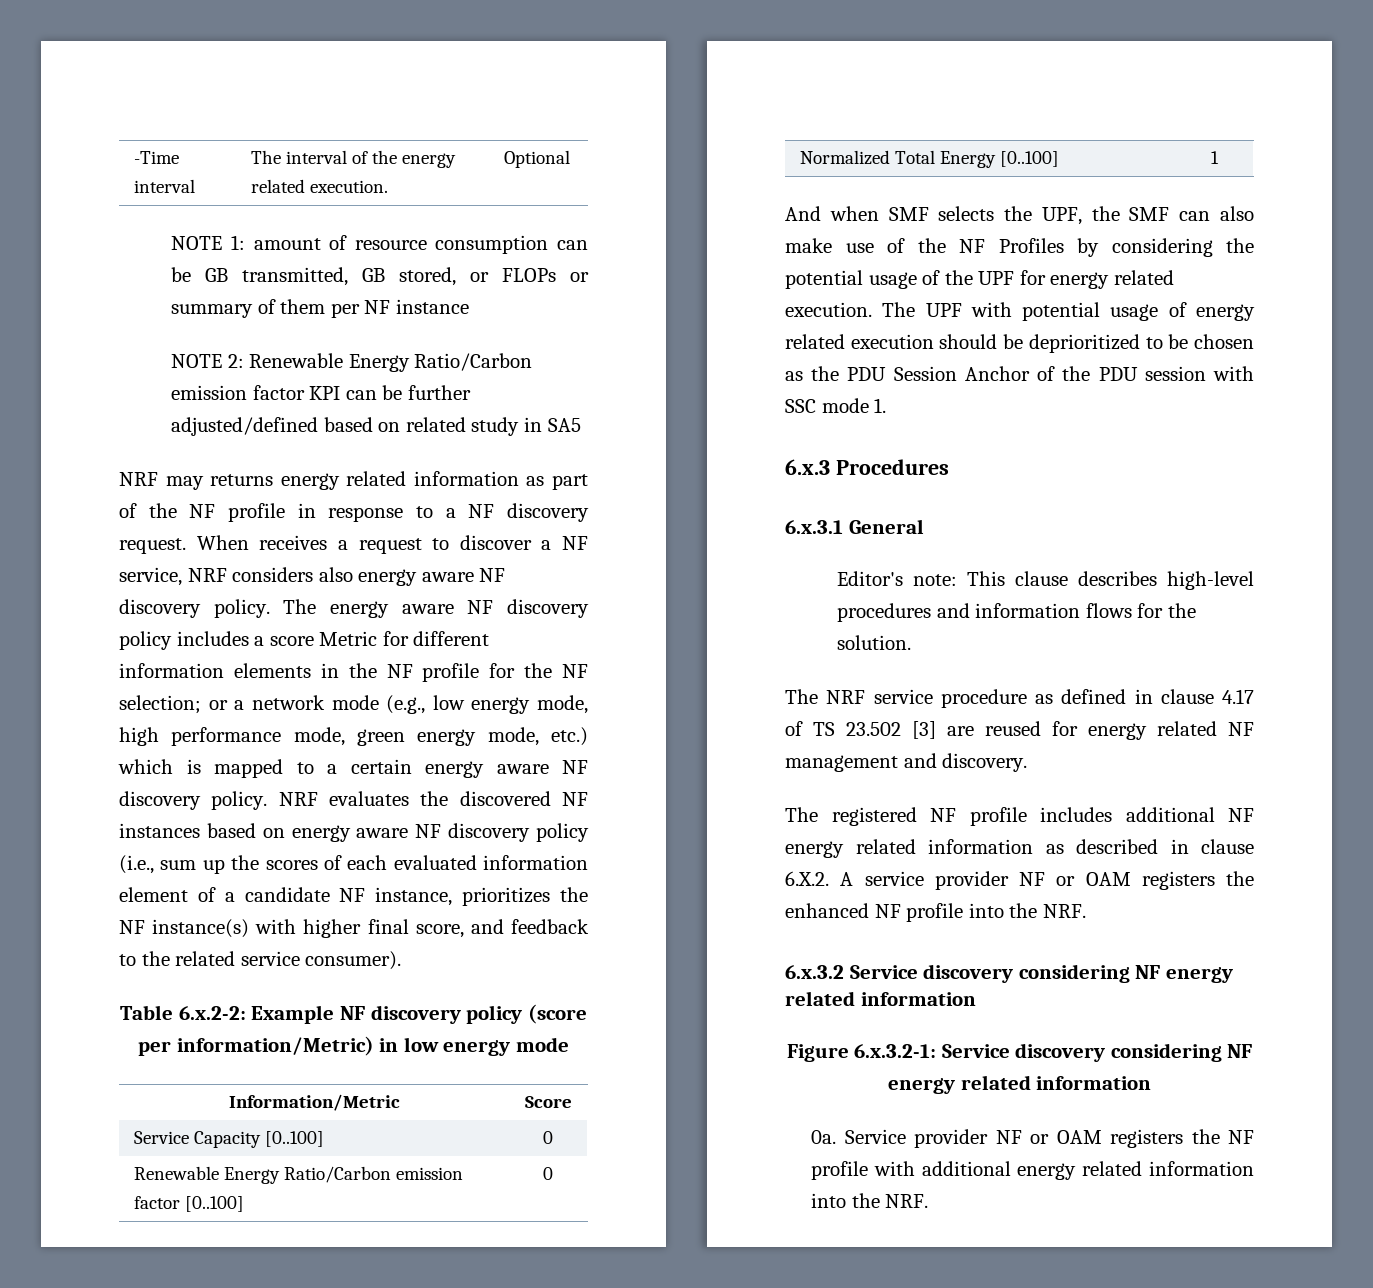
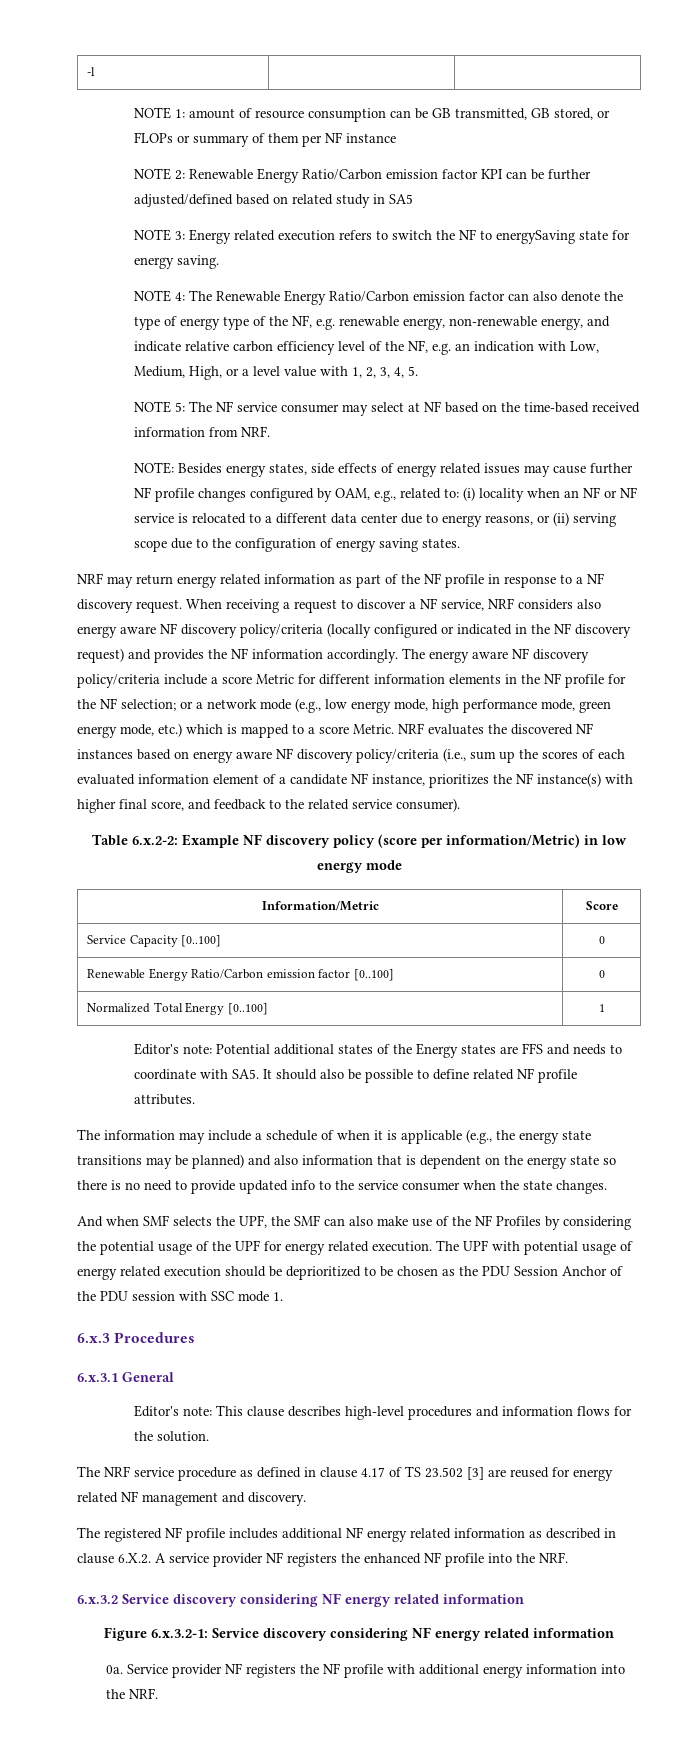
- -Time interval | The interval of the energy related execution. | Optional
+ -l | |
+ NOTE 3: Energy related execution refers to switch the NF to energySaving state for energy saving.
+ NOTE 4: The Renewable Energy Ratio/Carbon emission factor can also denote the type of energy type of the NF, e.g. renewable energy, non-renewable energy, and indicate relative carbon efficiency level of the NF, e.g. an indication with Low, Medium, High, or a level value with 1, 2, 3, 4, 5.
+ NOTE 5: The NF service consumer may select at NF based on the time-based received information from NRF.
+ NOTE: Besides energy states, side effects of energy related issues may cause further NF profile changes configured by OAM, e.g., related to: (i) locality when an NF or NF service is relocated to a different data center due to energy reasons, or (ii) serving scope due to the configuration of energy saving states.
- NRF may returns energy related information as part of the NF profile in response to a NF discovery request.
+ NRF may return energy related information as part of the NF profile in response to a NF discovery request.
- When receives a request to discover a NF service, NRF considers also energy aware NF discovery policy.
+ When receiving a request to discover a NF service, NRF considers also energy aware NF discovery policy/criteria (locally configured or indicated in the NF discovery request) and provides the NF information accordingly.
- The energy aware NF discovery policy includes a score Metric for different information elements in the NF profile for the NF selection; or a network mode (e.g., low energy mode, high performance mode, green energy mode, etc.) which is mapped to a certain energy aware NF discovery policy.
+ The energy aware NF discovery policy/criteria include a score Metric for different information elements in the NF profile for the NF selection; or a network mode (e.g., low energy mode, high performance mode, green energy mode, etc.) which is mapped to a score Metric.
- NRF evaluates the discovered NF instances based on energy aware NF discovery policy (i.e., sum up the scores of each evaluated information element of a candidate NF instance, prioritizes the NF instance(s) with higher final score, and feedback to the related service consumer).
+ NRF evaluates the discovered NF instances based on energy aware NF discovery policy/criteria (i.e., sum up the scores of each evaluated information element of a candidate NF instance, prioritizes the NF instance(s) with higher final score, and feedback to the related service consumer).
+ Editor's note: Potential additional states of the Energy states are FFS and needs to coordinate with SA5. It should also be possible to define related NF profile attributes.
+ The information may include a schedule of when it is applicable (e.g., the energy state transitions may be planned) and also information that is dependent on the energy state so there is no need to provide updated info to the service consumer when the state changes.
- The registered NF profile includes additional NF energy related information as described in clause 6.X.2. A service provider NF or OAM registers the enhanced NF profile into the NRF.
+ The registered NF profile includes additional NF energy related information as described in clause 6.X.2. A service provider NF registers the enhanced NF profile into the NRF.
- Service provider NF or OAM registers the NF profile with additional energy related information into the NRF.
+ Service provider NF registers the NF profile with additional energy information into the NRF.

